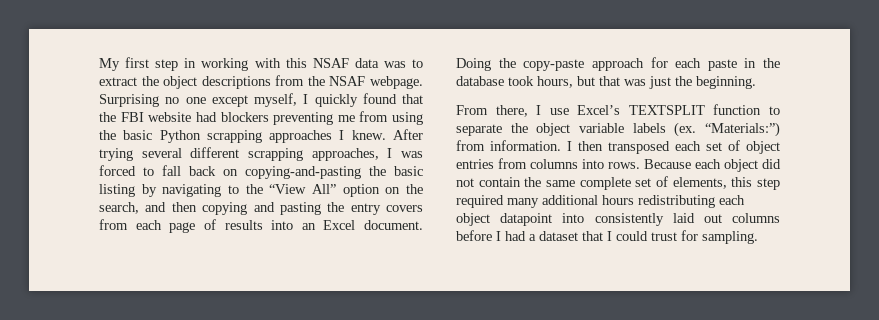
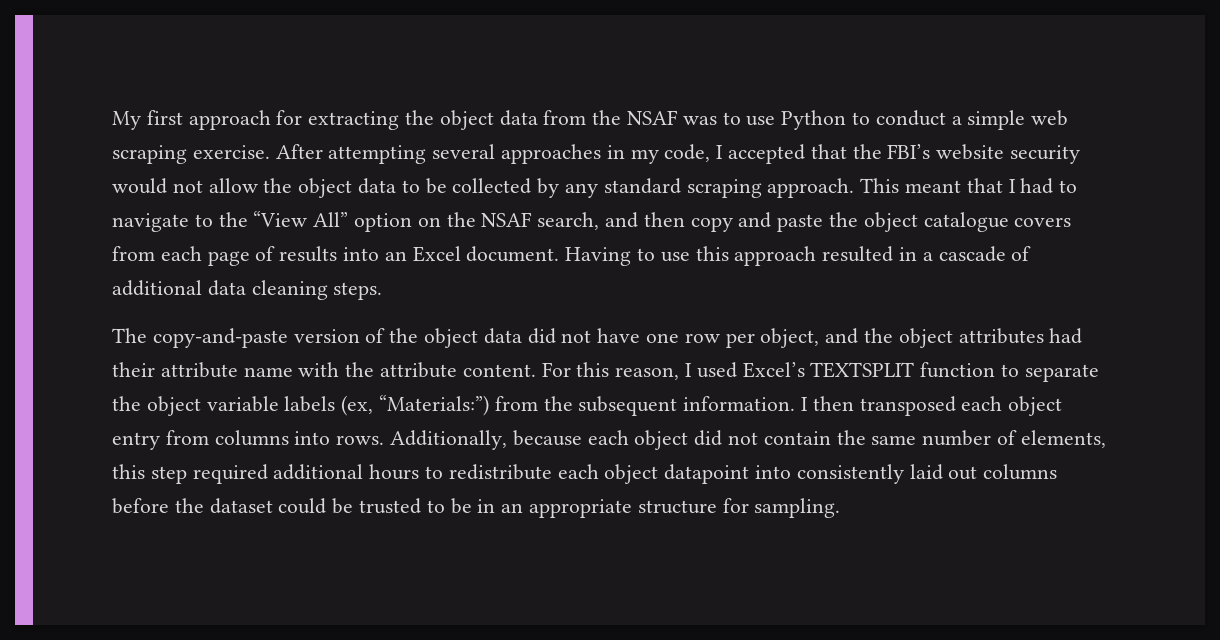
- My first step in working with this NSAF data was to extract the object descriptions from the NSAF webpage. Surprising no one except myself, I quickly found that the FBI website had blockers preventing me from using the basic Python scrapping approaches I knew. After trying several different scrapping approaches, I was forced to fall back on copying-and-pasting the basic listing by navigating to the “View All” option on the search, and then copying and pasting the entry covers from each page of results into an Excel document.
+ My first approach for extracting the object data from the NSAF was to use Python to conduct a simple web scraping exercise. After attempting several approaches in my code, I accepted that the FBI’s website security would not allow the object data to be collected by any standard scraping approach. This meant that I had to navigate to the “View All” option on the NSAF search, and then copy and paste the object catalogue covers from each page of results into an Excel document.
- Doing the copy-paste approach for each paste in the database took hours, but that was just the beginning.
- From there, I use Excel’s TEXTSPLIT function to separate the object variable labels (ex. “Materials:”) from information.
+ Having to use this approach resulted in a cascade of additional data cleaning steps.
+ The copy-and-paste version of the object data did not have one row per object, and the object attributes had their attribute name with the attribute content. For this reason, I used Excel’s TEXTSPLIT function to separate the object variable labels (ex, “Materials:”) from the subsequent information.
- I then transposed each set of object entries from columns into rows.
+ I then transposed each object entry from columns into rows.
- Because each object did not contain the same complete set of elements, this step required many additional hours redistributing each object datapoint into consistently laid out columns before I had a dataset that I could trust for sampling.
+ Additionally, because each object did not contain the same number of elements, this step required additional hours to redistribute each object datapoint into consistently laid out columns before the dataset could be trusted to be in an appropriate structure for sampling.

